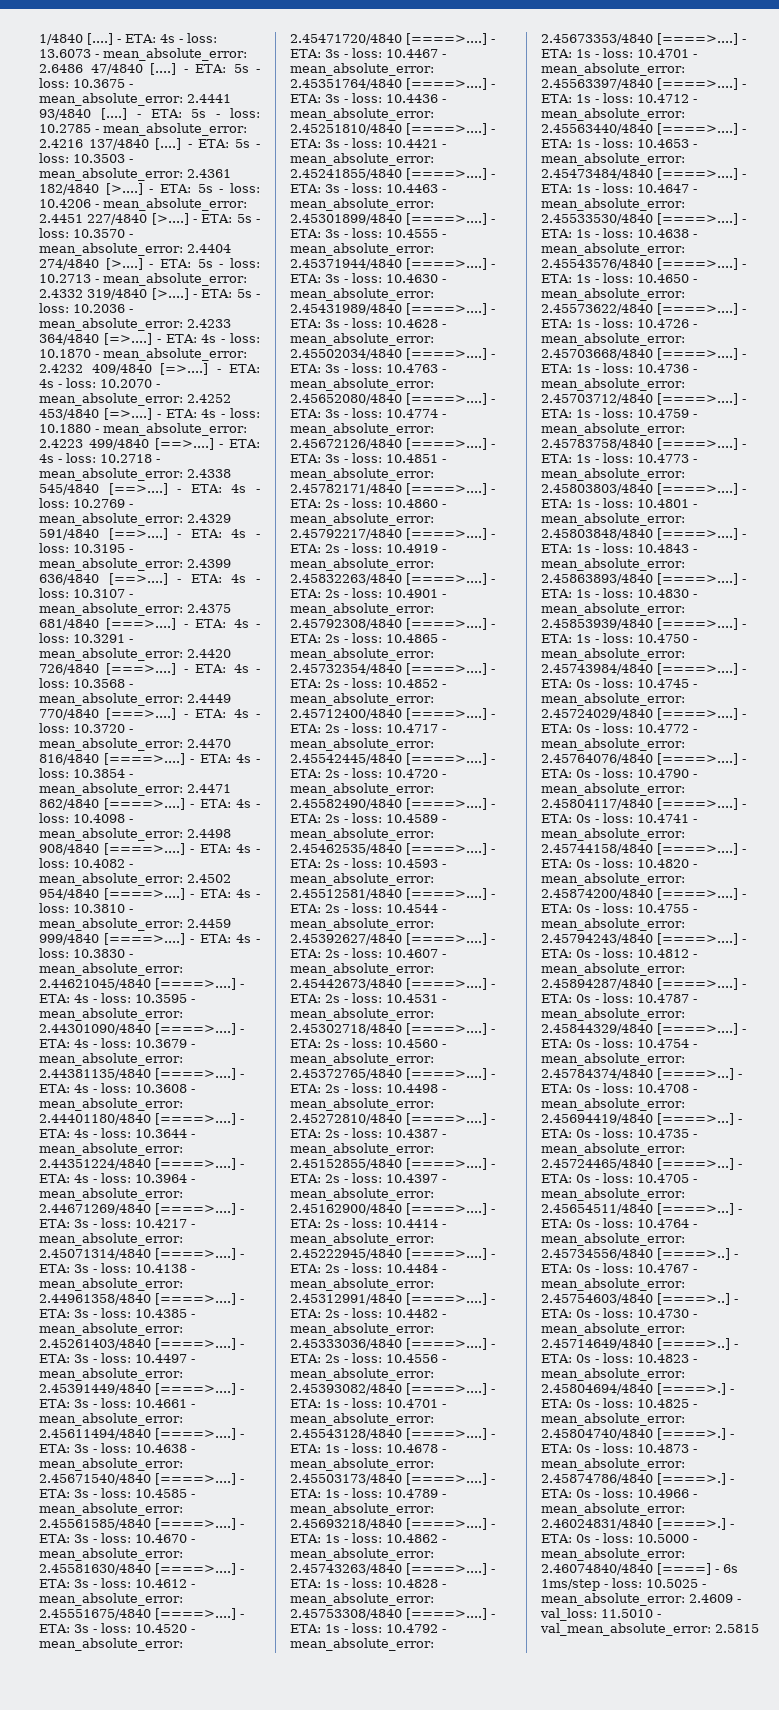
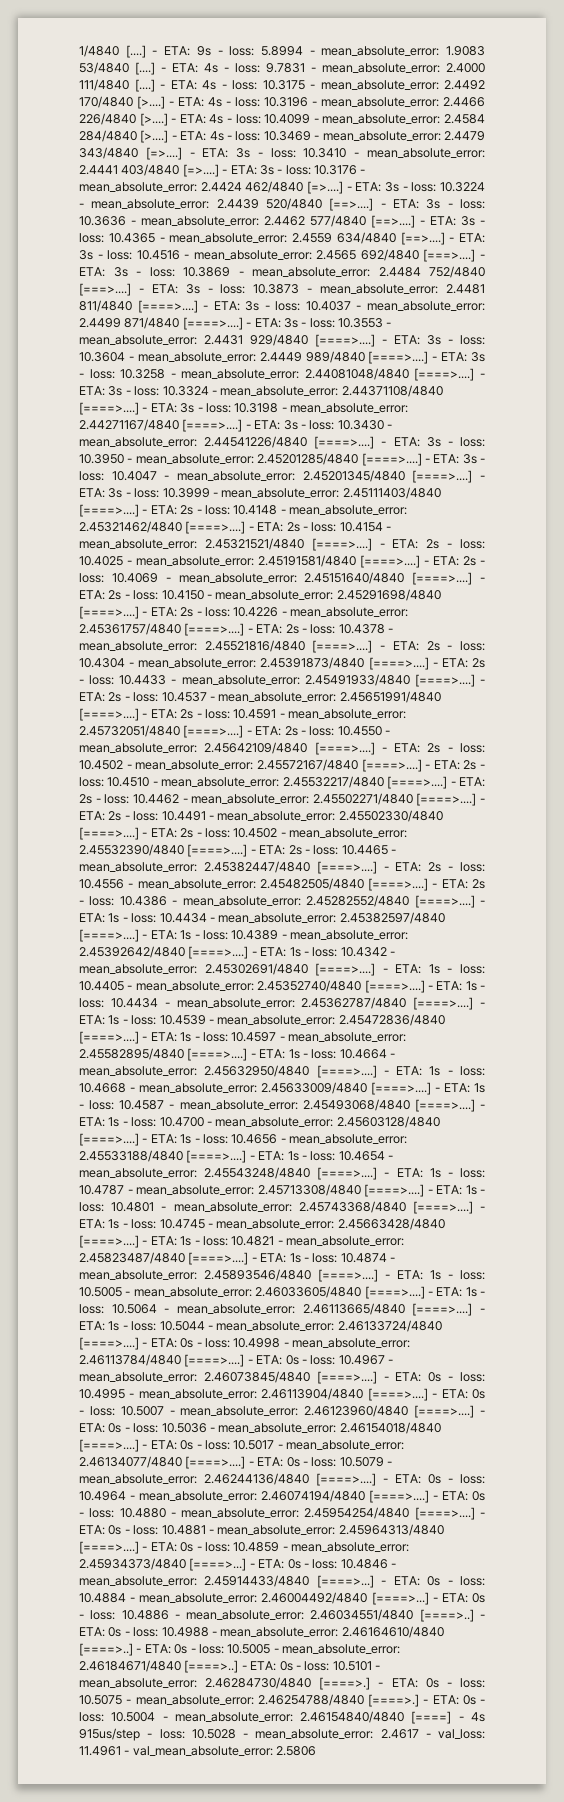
- - ETA: 4s - loss: 13.6073 - mean_absolute_error: 2.6486 47/4840 [....] - ETA: 5s - loss: 10.3675 - mean_absolute_error: 2.4441 93/4840 [....] - ETA: 5s - loss: 10.2785 - mean_absolute_error: 2.4216 137/4840 [....] - ETA: 5s - loss: 10.3503 - mean_absolute_error: 2.4361 182/4840 [>....] - ETA: 5s - loss: 10.4206 - mean_absolute_error: 2.4451 227/4840 [>....] - ETA: 5s - loss: 10.3570 - mean_absolute_error: 2.4404 274/4840 [>....] - ETA: 5s - loss: 10.2713 - mean_absolute_error: 2.4332 319/4840 [>....] - ETA: 5s - loss: 10.2036 - mean_absolute_error: 2.4233 364/4840 [=>....] - ETA: 4s - loss: 10.1870 - mean_absolute_error: 2.4232 409/4840 [=>....] - ETA: 4s - loss: 10.2070 - mean_absolute_error: 2.4252 453/4840 [=>....] - ETA: 4s - loss: 10.1880 - mean_absolute_error: 2.4223 499/4840 [==>....] - ETA: 4s - loss: 10.2718 - mean_absolute_error: 2.4338 545/4840 [==>....] - ETA: 4s - loss: 10.2769 - mean_absolute_error: 2.4329 591/4840 [==>....] - ETA: 4s - loss: 10.3195 - mean_absolute_error: 2.4399 636/4840 [==>....] - ETA: 4s - loss: 10.3107 - mean_absolute_error: 2.4375 681/4840 [===>....] - ETA: 4s - loss: 10.3291 - mean_absolute_error: 2.4420 726/4840 [===>....] - ETA: 4s - loss: 10.3568 - mean_absolute_error: 2.4449 770/4840 [===>....] - ETA: 4s - loss: 10.3720 - mean_absolute_error: 2.4470 816/4840 [====>....] - ETA: 4s - loss: 10.3854 - mean_absolute_error: 2.4471 862/4840 [====>....] - ETA: 4s - loss: 10.4098 - mean_absolute_error: 2.4498 908/4840 [====>....] - ETA: 4s - loss: 10.4082 - mean_absolute_error: 2.4502 954/4840 [====>....] - ETA: 4s - loss: 10.3810 - mean_absolute_error: 2.4459 999/4840 [====>....] - ETA: 4s - loss: 10.3830 - mean_absolute_error: 2.44621045/4840 [====>....] - ETA: 4s - loss: 10.3595 - mean_absolute_error: 2.44301090/4840 [====>....] - ETA: 4s - loss: 10.3679 - mean_absolute_error: 2.44381135/4840 [====>....] - ETA: 4s - loss: 10.3608 - mean_absolute_error: 2.44401180/4840 [====>....] - ETA: 4s - loss: 10.3644 - mean_absolute_error: 2.44351224/4840 [====>....] - ETA: 4s - loss: 10.3964 - mean_absolute_error: 2.44671269/4840 [====>....] - ETA: 3s - loss: 10.4217 - mean_absolute_error: 2.45071314/4840 [====>....] - ETA: 3s - loss: 10.4138 - mean_absolute_error: 2.44961358/4840 [====>....] - ETA: 3s - loss: 10.4385 - mean_absolute_error: 2.45261403/4840 [====>....] - ETA: 3s - loss: 10.4497 - mean_absolute_error: 2.45391449/4840 [====>....] - ETA: 3s - loss: 10.4661 - mean_absolute_error: 2.45611494/4840 [====>....] - ETA: 3s - loss: 10.4638 - mean_absolute_error: 2.45671540/4840 [====>....] - ETA: 3s - loss: 10.4585 - mean_absolute_error: 2.45561585/4840 [====>....] - ETA: 3s - loss: 10.4670 - mean_absolute_error: 2.45581630/4840 [====>....] - ETA: 3s - loss: 10.4612 - mean_absolute_error: 2.45551675/4840 [====>....] - ETA: 3s - loss: 10.4520 - mean_absolute_error: 2.45471720/4840 [====>....] - ETA: 3s - loss: 10.4467 - mean_absolute_error: 2.45351764/4840 [====>....] - ETA: 3s - loss: 10.4436 - mean_absolute_error: 2.45251810/4840 [====>....] - ETA: 3s - loss: 10.4421 - mean_absolute_error: 2.45241855/4840 [====>....] - ETA: 3s - loss: 10.4463 - mean_absolute_error: 2.45301899/4840 [====>....] - ETA: 3s - loss: 10.4555 - mean_absolute_error: 2.45371944/4840 [====>....] - ETA: 3s - loss: 10.4630 - mean_absolute_error: 2.45431989/4840 [====>....] - ETA: 3s - loss: 10.4628 - mean_absolute_error: 2.45502034/4840 [====>....] - ETA: 3s - loss: 10.4763 - mean_absolute_error: 2.45652080/4840 [====>....] - ETA: 3s - loss: 10.4774 - mean_absolute_error: 2.45672126/4840 [====>....] - ETA: 3s - loss: 10.4851 - mean_absolute_error: 2.45782171/4840 [====>....] - ETA: 2s - loss: 10.4860 - mean_absolute_error: 2.45792217/4840 [====>....] - ETA: 2s - loss: 10.4919 - mean_absolute_error: 2.45832263/4840 [====>....] - ETA: 2s - loss: 10.4901 - mean_absolute_error: 2.45792308/4840 [====>....] - ETA: 2s - loss: 10.4865 - mean_absolute_error: 2.45732354/4840 [====>....] - ETA: 2s - loss: 10.4852 - mean_absolute_error: 2.45712400/4840 [====>....] - ETA: 2s - loss: 10.4717 - mean_absolute_error: 2.45542445/4840 [====>....] - ETA: 2s - loss: 10.4720 - mean_absolute_error: 2.45582490/4840 [====>....] - ETA: 2s - loss: 10.4589 - mean_absolute_error: 2.45462535/4840 [====>....] - ETA: 2s - loss: 10.4593 - mean_absolute_error: 2.45512581/4840 [====>....] - ETA: 2s - loss: 10.4544 - mean_absolute_error: 2.45392627/4840 [====>....] - ETA: 2s - loss: 10.4607 - mean_absolute_error: 2.45442673/4840 [====>....] - ETA: 2s - loss: 10.4531 - mean_absolute_error: 2.45302718/4840 [====>....] - ETA: 2s - loss: 10.4560 - mean_absolute_error: 2.45372765/4840 [====>....] - ETA: 2s - loss: 10.4498 - mean_absolute_error: 2.45272810/4840 [====>....] - ETA: 2s - loss: 10.4387 - mean_absolute_error: 2.45152855/4840 [====>....] - ETA: 2s - loss: 10.4397 - mean_absolute_error: 2.45162900/4840 [====>....] - ETA: 2s - loss: 10.4414 - mean_absolute_error: 2.45222945/4840 [====>....] - ETA: 2s - loss: 10.4484 - mean_absolute_error: 2.45312991/4840 [====>....] - ETA: 2s - loss: 10.4482 - mean_absolute_error: 2.45333036/4840 [====>....]
+ - ETA: 9s - loss: 5.8994 - mean_absolute_error: 1.9083 53/4840 [....] - ETA: 4s - loss: 9.7831 - mean_absolute_error: 2.4000 111/4840 [....] - ETA: 4s - loss: 10.3175 - mean_absolute_error: 2.4492 170/4840 [>....] - ETA: 4s - loss: 10.3196 - mean_absolute_error: 2.4466 226/4840 [>....] - ETA: 4s - loss: 10.4099 - mean_absolute_error: 2.4584 284/4840 [>....] - ETA: 4s - loss: 10.3469 - mean_absolute_error: 2.4479 343/4840 [=>....] - ETA: 3s - loss: 10.3410 - mean_absolute_error: 2.4441 403/4840 [=>....] - ETA: 3s - loss: 10.3176 - mean_absolute_error: 2.4424 462/4840 [=>....] - ETA: 3s - loss: 10.3224 - mean_absolute_error: 2.4439 520/4840 [==>....] - ETA: 3s - loss: 10.3636 - mean_absolute_error: 2.4462 577/4840 [==>....] - ETA: 3s - loss: 10.4365 - mean_absolute_error: 2.4559 634/4840 [==>....] - ETA: 3s - loss: 10.4516 - mean_absolute_error: 2.4565 692/4840 [===>....] - ETA: 3s - loss: 10.3869 - mean_absolute_error: 2.4484 752/4840 [===>....] - ETA: 3s - loss: 10.3873 - mean_absolute_error: 2.4481 811/4840 [====>....] - ETA: 3s - loss: 10.4037 - mean_absolute_error: 2.4499 871/4840 [====>....] - ETA: 3s - loss: 10.3553 - mean_absolute_error: 2.4431 929/4840 [====>....] - ETA: 3s - loss: 10.3604 - mean_absolute_error: 2.4449 989/4840 [====>....] - ETA: 3s - loss: 10.3258 - mean_absolute_error: 2.44081048/4840 [====>....] - ETA: 3s - loss: 10.3324 - mean_absolute_error: 2.44371108/4840 [====>....] - ETA: 3s - loss: 10.3198 - mean_absolute_error: 2.44271167/4840 [====>....] - ETA: 3s - loss: 10.3430 - mean_absolute_error: 2.44541226/4840 [====>....] - ETA: 3s - loss: 10.3950 - mean_absolute_error: 2.45201285/4840 [====>....] - ETA: 3s - loss: 10.4047 - mean_absolute_error: 2.45201345/4840 [====>....] - ETA: 3s - loss: 10.3999 - mean_absolute_error: 2.45111403/4840 [====>....] - ETA: 2s - loss: 10.4148 - mean_absolute_error: 2.45321462/4840 [====>....] - ETA: 2s - loss: 10.4154 - mean_absolute_error: 2.45321521/4840 [====>....] - ETA: 2s - loss: 10.4025 - mean_absolute_error: 2.45191581/4840 [====>....] - ETA: 2s - loss: 10.4069 - mean_absolute_error: 2.45151640/4840 [====>....] - ETA: 2s - loss: 10.4150 - mean_absolute_error: 2.45291698/4840 [====>....] - ETA: 2s - loss: 10.4226 - mean_absolute_error: 2.45361757/4840 [====>....] - ETA: 2s - loss: 10.4378 - mean_absolute_error: 2.45521816/4840 [====>....] - ETA: 2s - loss: 10.4304 - mean_absolute_error: 2.45391873/4840 [====>....] - ETA: 2s - loss: 10.4433 - mean_absolute_error: 2.45491933/4840 [====>....] - ETA: 2s - loss: 10.4537 - mean_absolute_error: 2.45651991/4840 [====>....] - ETA: 2s - loss: 10.4591 - mean_absolute_error: 2.45732051/4840 [====>....] - ETA: 2s - loss: 10.4550 - mean_absolute_error: 2.45642109/4840 [====>....] - ETA: 2s - loss: 10.4502 - mean_absolute_error: 2.45572167/4840 [====>....] - ETA: 2s - loss: 10.4510 - mean_absolute_error: 2.45532217/4840 [====>....] - ETA: 2s - loss: 10.4462 - mean_absolute_error: 2.45502271/4840 [====>....] - ETA: 2s - loss: 10.4491 - mean_absolute_error: 2.45502330/4840 [====>....] - ETA: 2s - loss: 10.4502 - mean_absolute_error: 2.45532390/4840 [====>....] - ETA: 2s - loss: 10.4465 - mean_absolute_error: 2.45382447/4840 [====>....]
- - ETA: 2s - loss: 10.4556 - mean_absolute_error: 2.45393082/4840 [====>....] - ETA: 1s - loss: 10.4701 - mean_absolute_error: 2.45543128/4840 [====>....] - ETA: 1s - loss: 10.4678 - mean_absolute_error: 2.45503173/4840 [====>....] - ETA: 1s - loss: 10.4789 - mean_absolute_error: 2.45693218/4840 [====>....] - ETA: 1s - loss: 10.4862 - mean_absolute_error: 2.45743263/4840 [====>....] - ETA: 1s - loss: 10.4828 - mean_absolute_error: 2.45753308/4840 [====>....] - ETA: 1s - loss: 10.4792 - mean_absolute_error: 2.45673353/4840 [====>....] - ETA: 1s - loss: 10.4701 - mean_absolute_error: 2.45563397/4840 [====>....] - ETA: 1s - loss: 10.4712 - mean_absolute_error: 2.45563440/4840 [====>....] - ETA: 1s - loss: 10.4653 - mean_absolute_error: 2.45473484/4840 [====>....] - ETA: 1s - loss: 10.4647 - mean_absolute_error: 2.45533530/4840 [====>....] - ETA: 1s - loss: 10.4638 - mean_absolute_error: 2.45543576/4840 [====>....] - ETA: 1s - loss: 10.4650 - mean_absolute_error: 2.45573622/4840 [====>....] - ETA: 1s - loss: 10.4726 - mean_absolute_error: 2.45703668/4840 [====>....] - ETA: 1s - loss: 10.4736 - mean_absolute_error: 2.45703712/4840 [====>....] - ETA: 1s - loss: 10.4759 - mean_absolute_error: 2.45783758/4840 [====>....] - ETA: 1s - loss: 10.4773 - mean_absolute_error: 2.45803803/4840 [====>....]
+ - ETA: 2s - loss: 10.4556 - mean_absolute_error: 2.45482505/4840 [====>....] - ETA: 2s - loss: 10.4386 - mean_absolute_error: 2.45282552/4840 [====>....] - ETA: 1s - loss: 10.4434 - mean_absolute_error: 2.45382597/4840 [====>....] - ETA: 1s - loss: 10.4389 - mean_absolute_error: 2.45392642/4840 [====>....] - ETA: 1s - loss: 10.4342 - mean_absolute_error: 2.45302691/4840 [====>....] - ETA: 1s - loss: 10.4405 - mean_absolute_error: 2.45352740/4840 [====>....] - ETA: 1s - loss: 10.4434 - mean_absolute_error: 2.45362787/4840 [====>....] - ETA: 1s - loss: 10.4539 - mean_absolute_error: 2.45472836/4840 [====>....] - ETA: 1s - loss: 10.4597 - mean_absolute_error: 2.45582895/4840 [====>....] - ETA: 1s - loss: 10.4664 - mean_absolute_error: 2.45632950/4840 [====>....] - ETA: 1s - loss: 10.4668 - mean_absolute_error: 2.45633009/4840 [====>....] - ETA: 1s - loss: 10.4587 - mean_absolute_error: 2.45493068/4840 [====>....] - ETA: 1s - loss: 10.4700 - mean_absolute_error: 2.45603128/4840 [====>....] - ETA: 1s - loss: 10.4656 - mean_absolute_error: 2.45533188/4840 [====>....] - ETA: 1s - loss: 10.4654 - mean_absolute_error: 2.45543248/4840 [====>....] - ETA: 1s - loss: 10.4787 - mean_absolute_error: 2.45713308/4840 [====>....]
- - ETA: 1s - loss: 10.4801 - mean_absolute_error: 2.45803848/4840 [====>....] - ETA: 1s - loss: 10.4843 - mean_absolute_error: 2.45863893/4840 [====>....] - ETA: 1s - loss: 10.4830 - mean_absolute_error: 2.45853939/4840 [====>....] - ETA: 1s - loss: 10.4750 - mean_absolute_error: 2.45743984/4840 [====>....] - ETA: 0s - loss: 10.4745 - mean_absolute_error: 2.45724029/4840 [====>....] - ETA: 0s - loss: 10.4772 - mean_absolute_error: 2.45764076/4840 [====>....] - ETA: 0s - loss: 10.4790 - mean_absolute_error: 2.45804117/4840 [====>....] - ETA: 0s - loss: 10.4741 - mean_absolute_error: 2.45744158/4840 [====>....] - ETA: 0s - loss: 10.4820 - mean_absolute_error: 2.45874200/4840 [====>....] - ETA: 0s - loss: 10.4755 - mean_absolute_error: 2.45794243/4840 [====>....] - ETA: 0s - loss: 10.4812 - mean_absolute_error: 2.45894287/4840 [====>....] - ETA: 0s - loss: 10.4787 - mean_absolute_error: 2.45844329/4840 [====>....] - ETA: 0s - loss: 10.4754 - mean_absolute_error: 2.45784374/4840 [====>...] - ETA: 0s - loss: 10.4708 - mean_absolute_error: 2.45694419/4840 [====>...] - ETA: 0s - loss: 10.4735 - mean_absolute_error: 2.45724465/4840 [====>...] - ETA: 0s - loss: 10.4705 - mean_absolute_error: 2.45654511/4840 [====>...] - ETA: 0s - loss: 10.4764 - mean_absolute_error: 2.45734556/4840 [====>..] - ETA: 0s - loss: 10.4767 - mean_absolute_error: 2.45754603/4840 [====>..] - ETA: 0s - loss: 10.4730 - mean_absolute_error: 2.45714649/4840 [====>..] - ETA: 0s - loss: 10.4823 - mean_absolute_error: 2.45804694/4840 [====>.] - ETA: 0s - loss: 10.4825 - mean_absolute_error: 2.45804740/4840 [====>.] - ETA: 0s - loss: 10.4873 - mean_absolute_error: 2.45874786/4840 [====>.] - ETA: 0s - loss: 10.4966 - mean_absolute_error: 2.46024831/4840 [====>.] - ETA: 0s - loss: 10.5000 - mean_absolute_error: 2.46074840/4840 [====] - 6s 1ms/step - loss: 10.5025 - mean_absolute_error: 2.4609 - val_loss: 11.5010 - val_mean_absolute_error: 2.5815
+ - ETA: 1s - loss: 10.4801 - mean_absolute_error: 2.45743368/4840 [====>....] - ETA: 1s - loss: 10.4745 - mean_absolute_error: 2.45663428/4840 [====>....] - ETA: 1s - loss: 10.4821 - mean_absolute_error: 2.45823487/4840 [====>....] - ETA: 1s - loss: 10.4874 - mean_absolute_error: 2.45893546/4840 [====>....] - ETA: 1s - loss: 10.5005 - mean_absolute_error: 2.46033605/4840 [====>....] - ETA: 1s - loss: 10.5064 - mean_absolute_error: 2.46113665/4840 [====>....] - ETA: 1s - loss: 10.5044 - mean_absolute_error: 2.46133724/4840 [====>....] - ETA: 0s - loss: 10.4998 - mean_absolute_error: 2.46113784/4840 [====>....] - ETA: 0s - loss: 10.4967 - mean_absolute_error: 2.46073845/4840 [====>....] - ETA: 0s - loss: 10.4995 - mean_absolute_error: 2.46113904/4840 [====>....] - ETA: 0s - loss: 10.5007 - mean_absolute_error: 2.46123960/4840 [====>....] - ETA: 0s - loss: 10.5036 - mean_absolute_error: 2.46154018/4840 [====>....] - ETA: 0s - loss: 10.5017 - mean_absolute_error: 2.46134077/4840 [====>....] - ETA: 0s - loss: 10.5079 - mean_absolute_error: 2.46244136/4840 [====>....] - ETA: 0s - loss: 10.4964 - mean_absolute_error: 2.46074194/4840 [====>....] - ETA: 0s - loss: 10.4880 - mean_absolute_error: 2.45954254/4840 [====>....] - ETA: 0s - loss: 10.4881 - mean_absolute_error: 2.45964313/4840 [====>....] - ETA: 0s - loss: 10.4859 - mean_absolute_error: 2.45934373/4840 [====>...] - ETA: 0s - loss: 10.4846 - mean_absolute_error: 2.45914433/4840 [====>...] - ETA: 0s - loss: 10.4884 - mean_absolute_error: 2.46004492/4840 [====>...] - ETA: 0s - loss: 10.4886 - mean_absolute_error: 2.46034551/4840 [====>..] - ETA: 0s - loss: 10.4988 - mean_absolute_error: 2.46164610/4840 [====>..] - ETA: 0s - loss: 10.5005 - mean_absolute_error: 2.46184671/4840 [====>..] - ETA: 0s - loss: 10.5101 - mean_absolute_error: 2.46284730/4840 [====>.] - ETA: 0s - loss: 10.5075 - mean_absolute_error: 2.46254788/4840 [====>.] - ETA: 0s - loss: 10.5004 - mean_absolute_error: 2.46154840/4840 [====] - 4s 915us/step - loss: 10.5028 - mean_absolute_error: 2.4617 - val_loss: 11.4961 - val_mean_absolute_error: 2.5806

